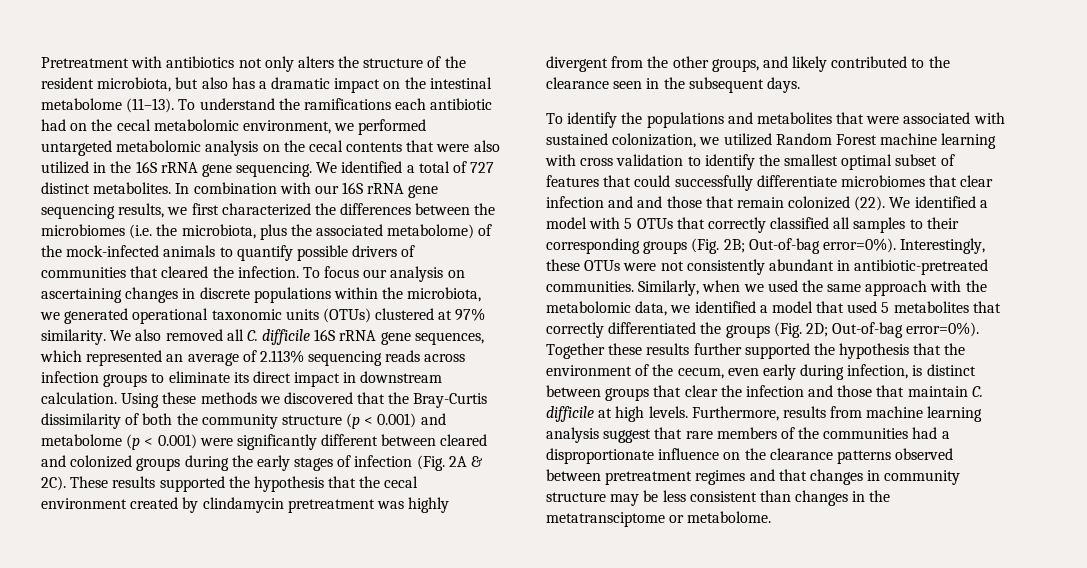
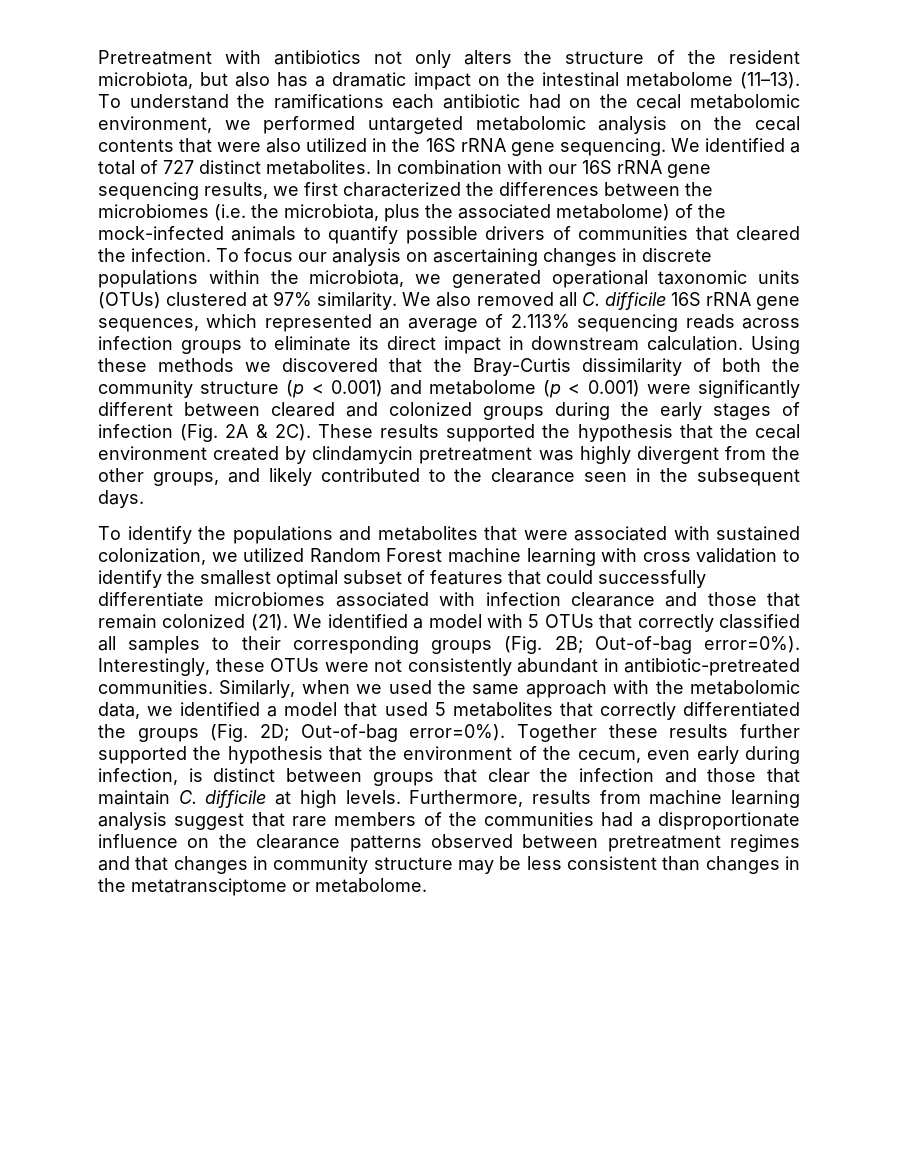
- To identify the populations and metabolites that were associated with sustained colonization, we utilized Random Forest machine learning with cross validation to identify the smallest optimal subset of features that could successfully differentiate microbiomes that clear infection and and those that remain colonized (22).
+ To identify the populations and metabolites that were associated with sustained colonization, we utilized Random Forest machine learning with cross validation to identify the smallest optimal subset of features that could successfully differentiate microbiomes associated with infection clearance and those that remain colonized (21).

